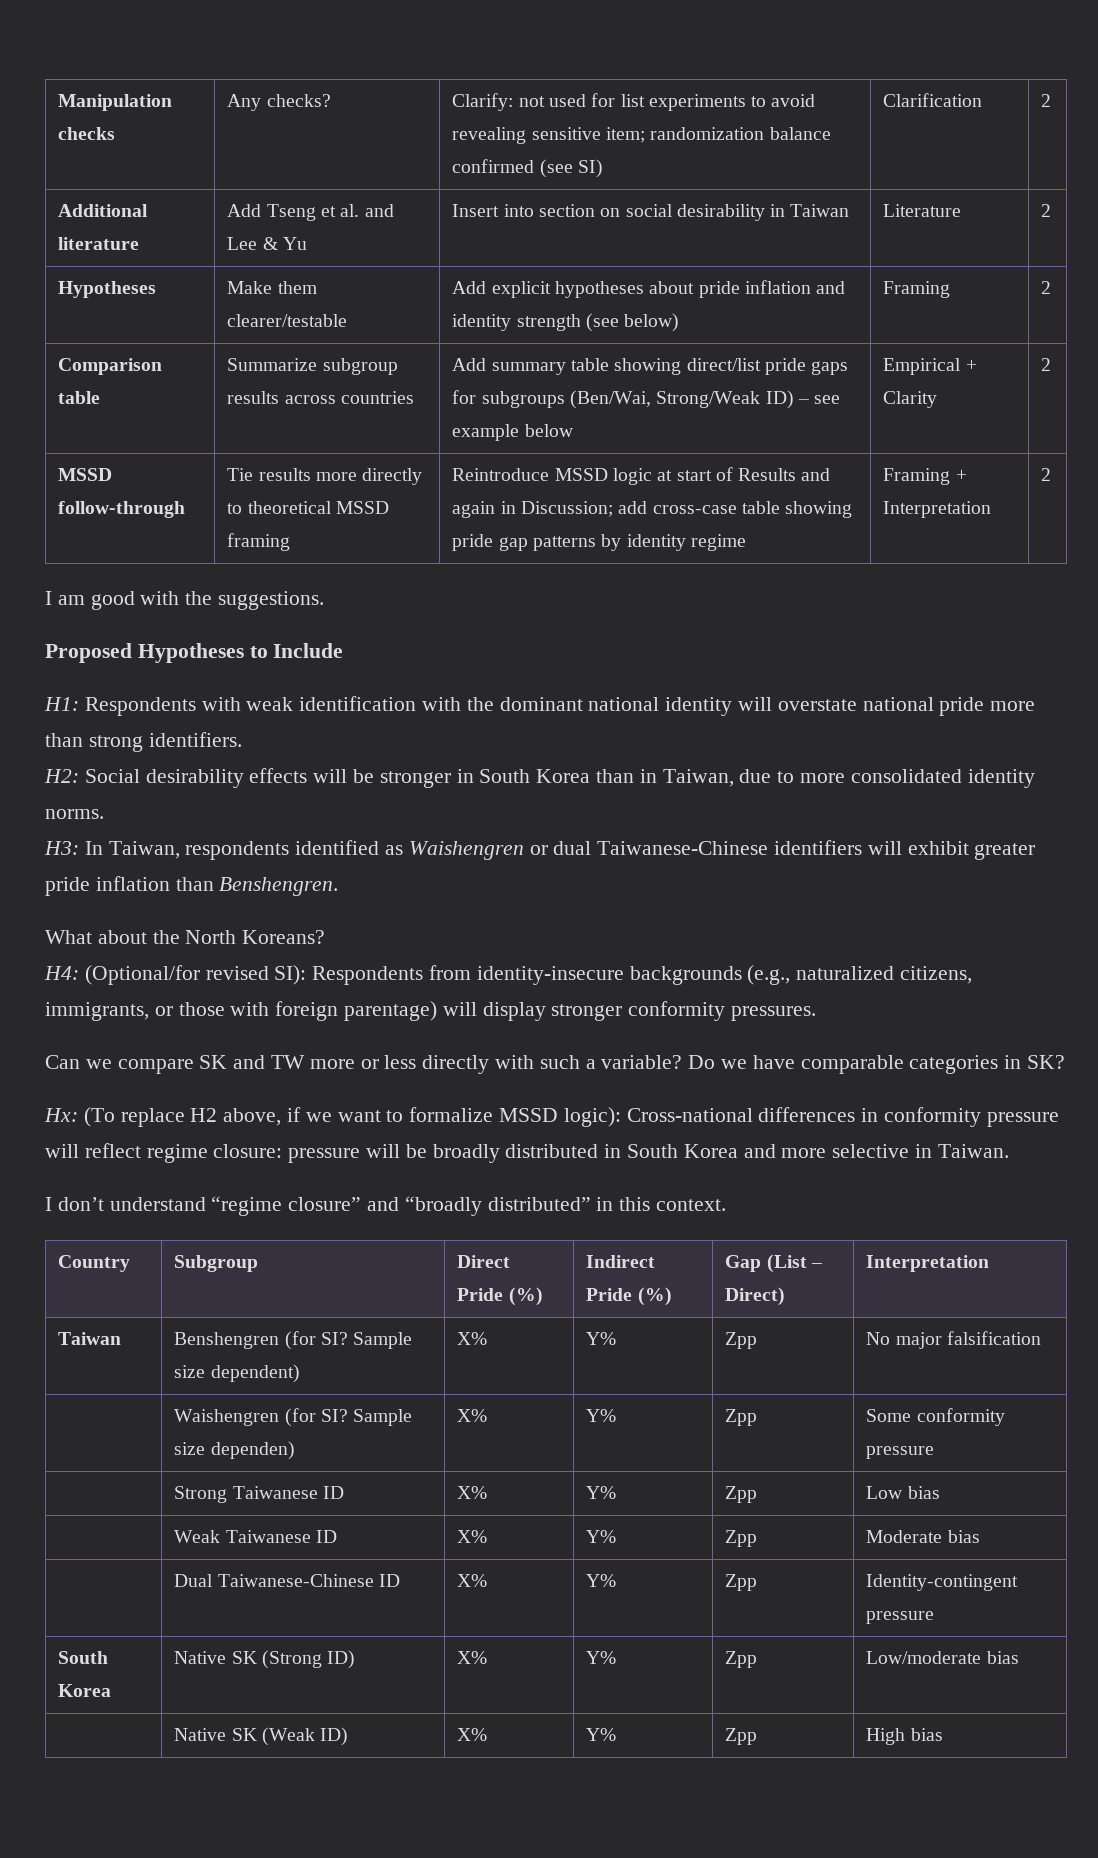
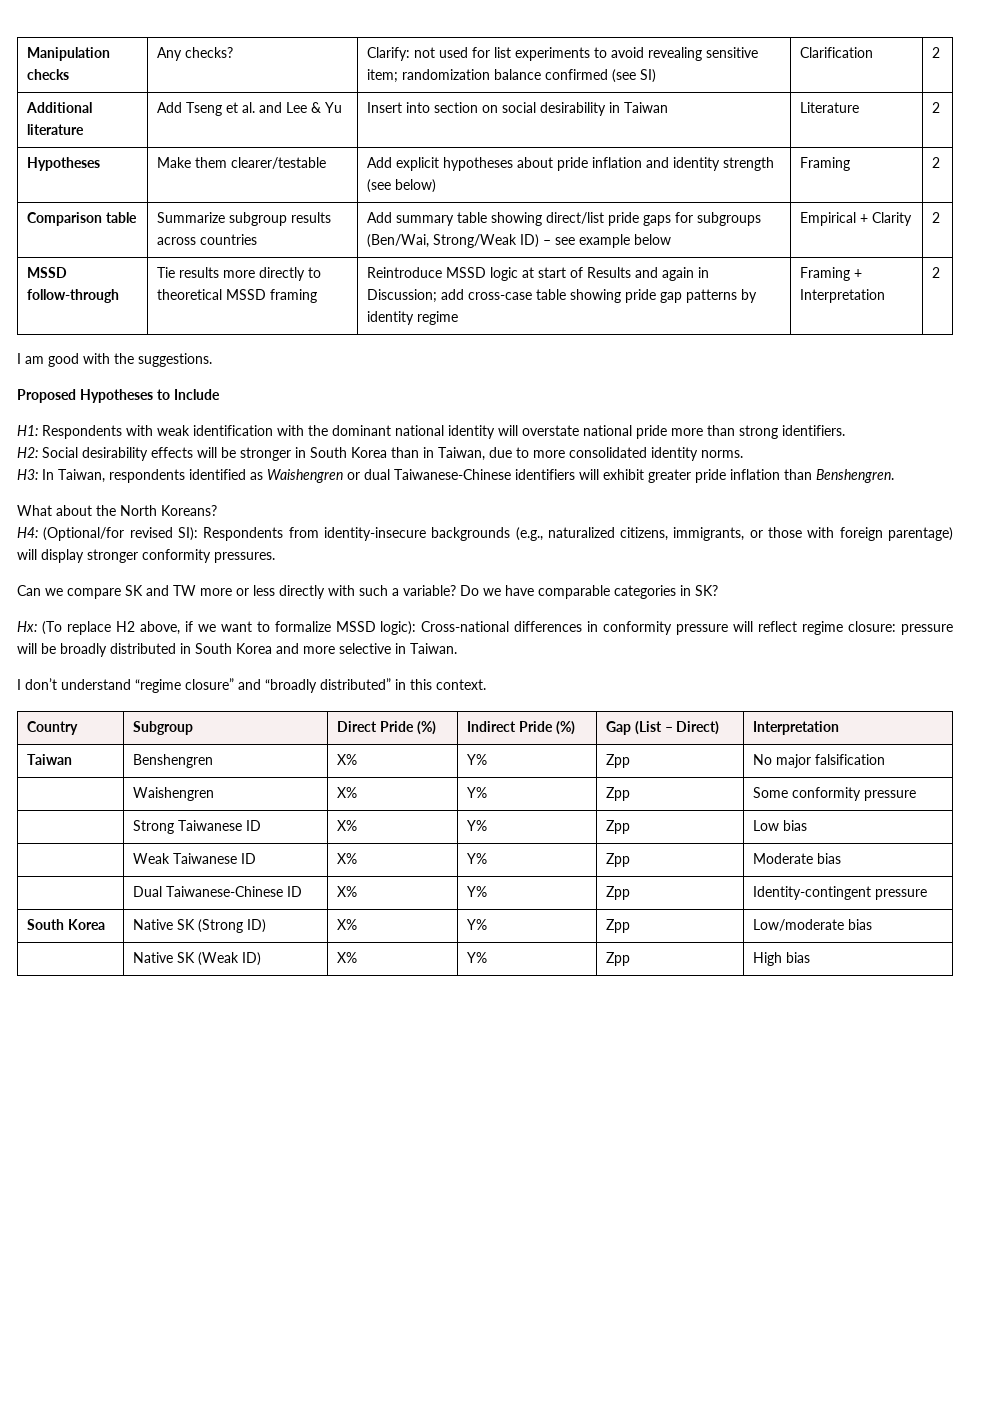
- Taiwan | Benshengren (for SI? Sample size dependent) | X% | Y% | Zpp | No major falsification
+ Taiwan | Benshengren | X% | Y% | Zpp | No major falsification
- | Waishengren (for SI? Sample size dependen) | X% | Y% | Zpp | Some conformity pressure
+ | Waishengren | X% | Y% | Zpp | Some conformity pressure

